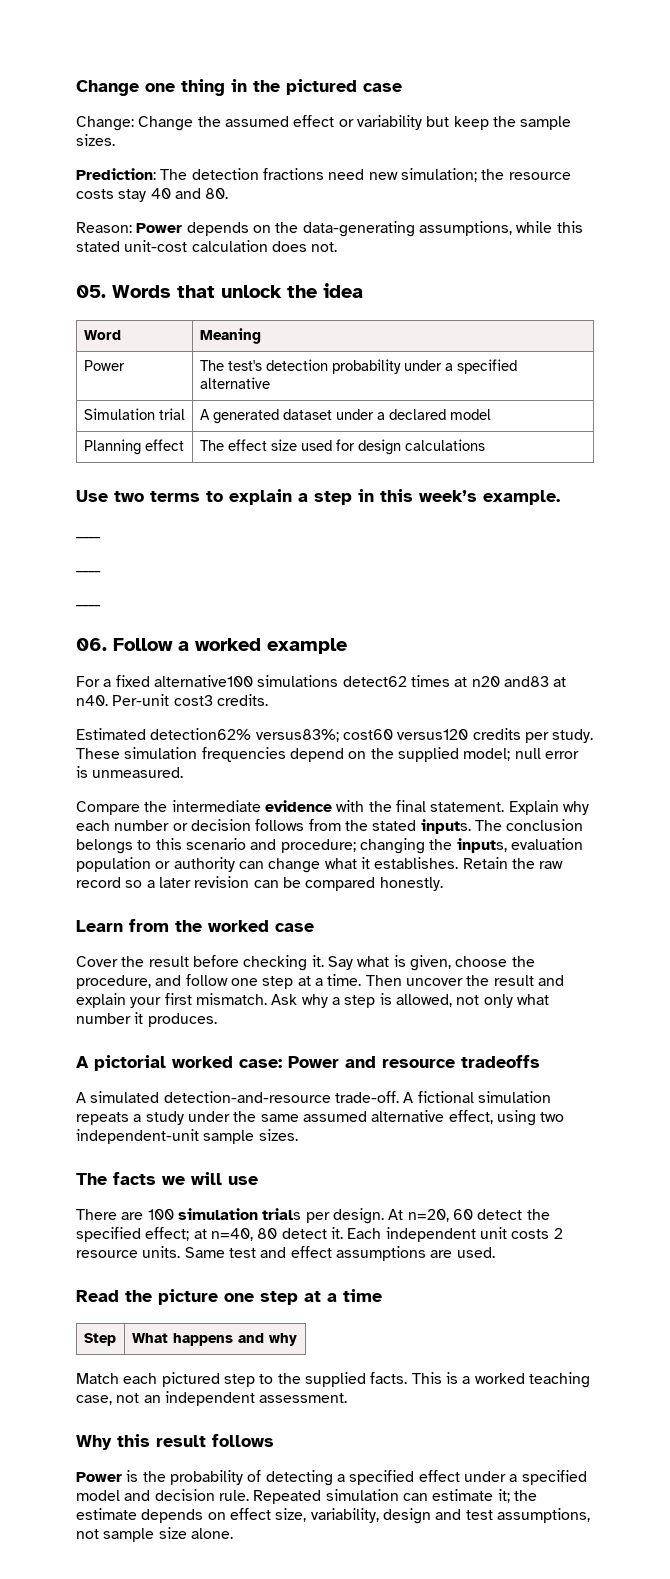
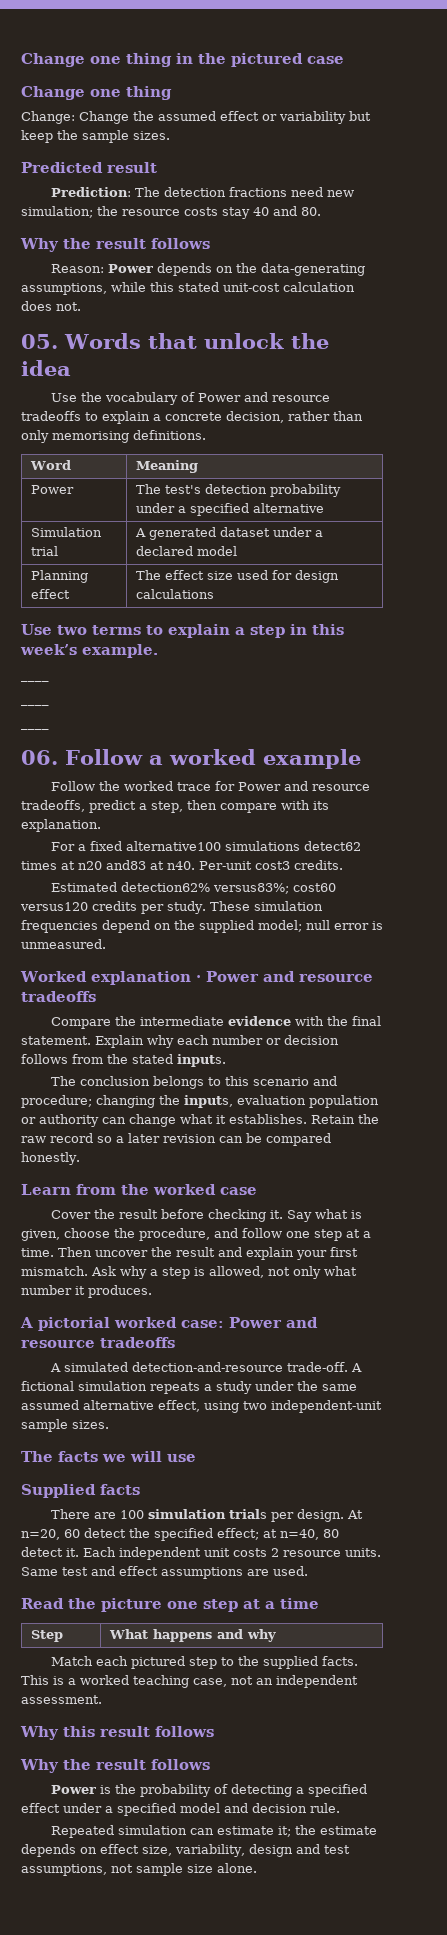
  Change one thing in the pictured case
+ Change one thing
+ Predicted result
  Prediction: The detection fractions need new simulation; the resource costs stay 40 and 80.
+ Why the result follows
+ Use the vocabulary of Power and resource tradeoffs to explain a concrete decision, rather than only memorising definitions.
+ Follow the worked trace for Power and resource tradeoffs, predict a step, then compare with its explanation.
+ Worked explanation · Power and resource tradeoffs
- Explain why each number or decision follows from the stated inputs. The conclusion belongs to this scenario and procedure; changing the inputs, evaluation population or authority can change what it establishes.
+ Explain why each number or decision follows from the stated inputs.
+ The conclusion belongs to this scenario and procedure; changing the inputs, evaluation population or authority can change what it establishes.
+ Supplied facts
  Why this result follows
+ Why the result follows
- Power is the probability of detecting a specified effect under a specified model and decision rule. Repeated simulation can estimate it; the estimate depends on effect size, variability, design and test assumptions, not sample size alone.
+ Power is the probability of detecting a specified effect under a specified model and decision rule.
+ Repeated simulation can estimate it; the estimate depends on effect size, variability, design and test assumptions, not sample size alone.

